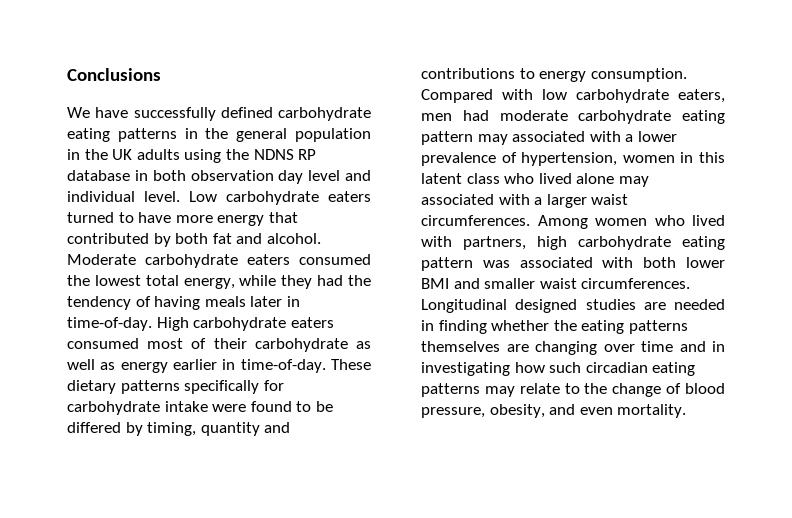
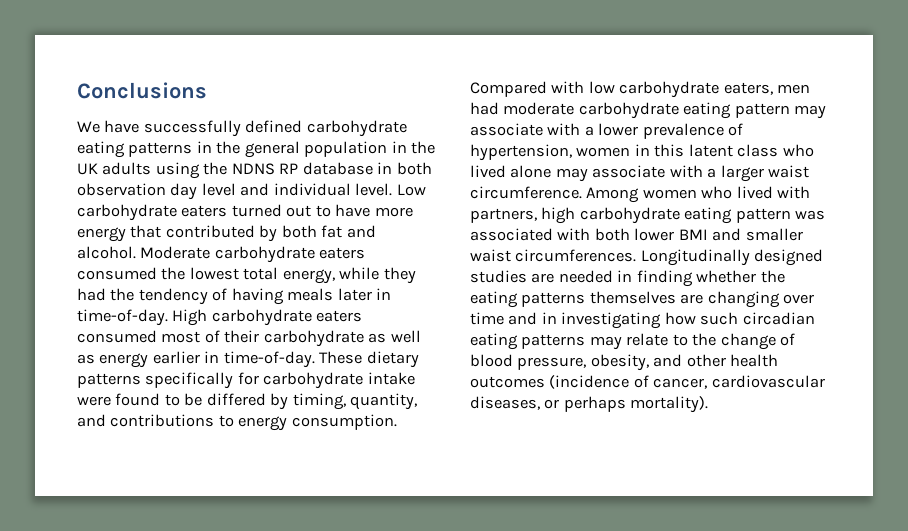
- Low carbohydrate eaters turned to have more energy that contributed by both fat and alcohol.
+ Low carbohydrate eaters turned out to have more energy that contributed by both fat and alcohol.
- These dietary patterns specifically for carbohydrate intake were found to be differed by timing, quantity and contributions to energy consumption.
+ These dietary patterns specifically for carbohydrate intake were found to be differed by timing, quantity, and contributions to energy consumption.
- Compared with low carbohydrate eaters, men had moderate carbohydrate eating pattern may associated with a lower prevalence of hypertension, women in this latent class who lived alone may associated with a larger waist circumferences.
+ Compared with low carbohydrate eaters, men had moderate carbohydrate eating pattern may associate with a lower prevalence of hypertension, women in this latent class who lived alone may associate with a larger waist circumference.
- Longitudinal designed studies are needed in finding whether the eating patterns themselves are changing over time and in investigating how such circadian eating patterns may relate to the change of blood pressure, obesity, and even mortality.
+ Longitudinally designed studies are needed in finding whether the eating patterns themselves are changing over time and in investigating how such circadian eating patterns may relate to the change of blood pressure, obesity, and other health outcomes (incidence of cancer, cardiovascular diseases, or perhaps mortality).

